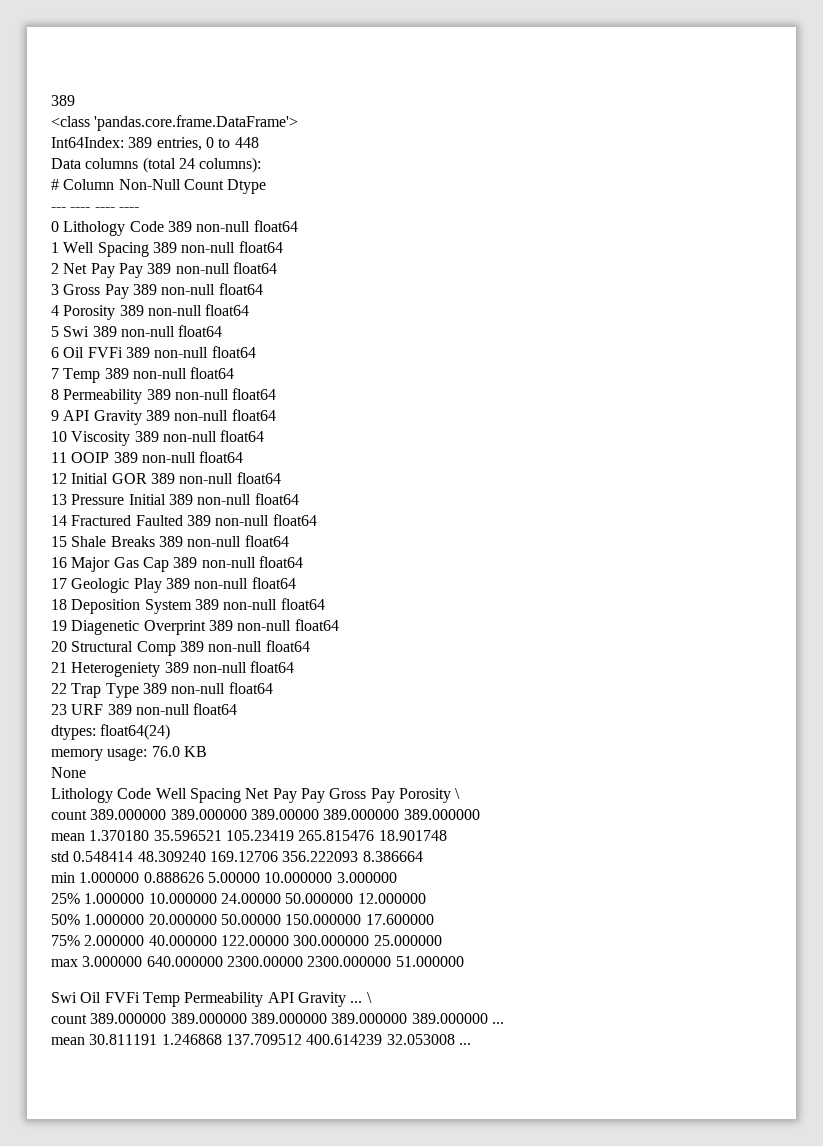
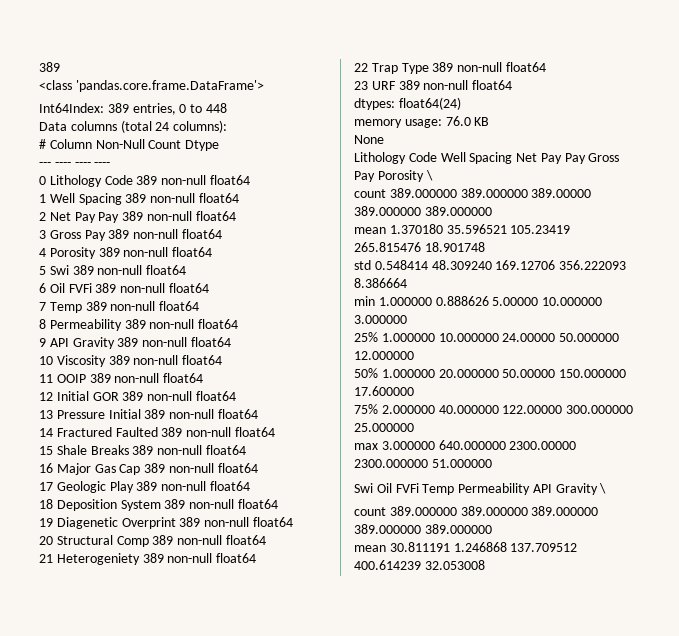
- Swi Oil FVFi Temp Permeability API Gravity ... \
+ Swi Oil FVFi Temp Permeability API Gravity \
- count 389.000000 389.000000 389.000000 389.000000 389.000000 ...
+ count 389.000000 389.000000 389.000000 389.000000 389.000000
- mean 30.811191 1.246868 137.709512 400.614239 32.053008 ...
+ mean 30.811191 1.246868 137.709512 400.614239 32.053008

